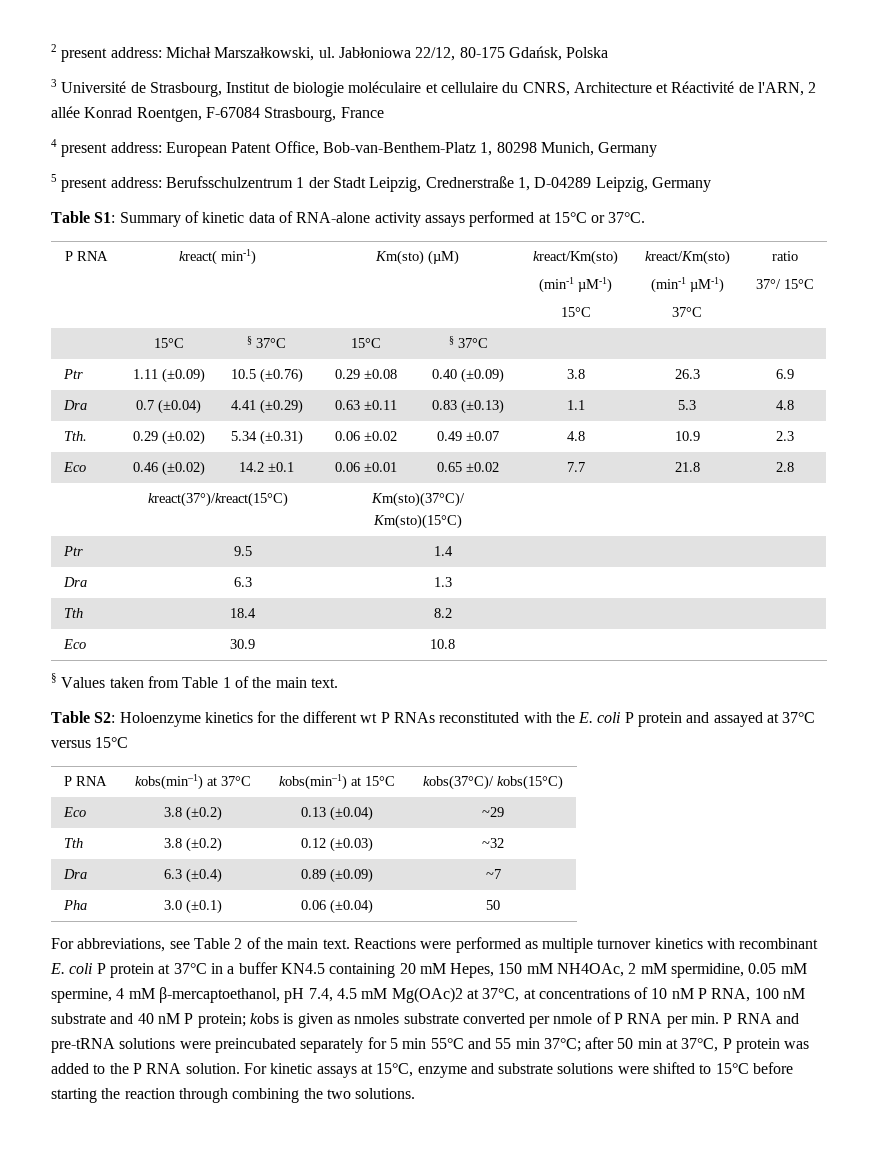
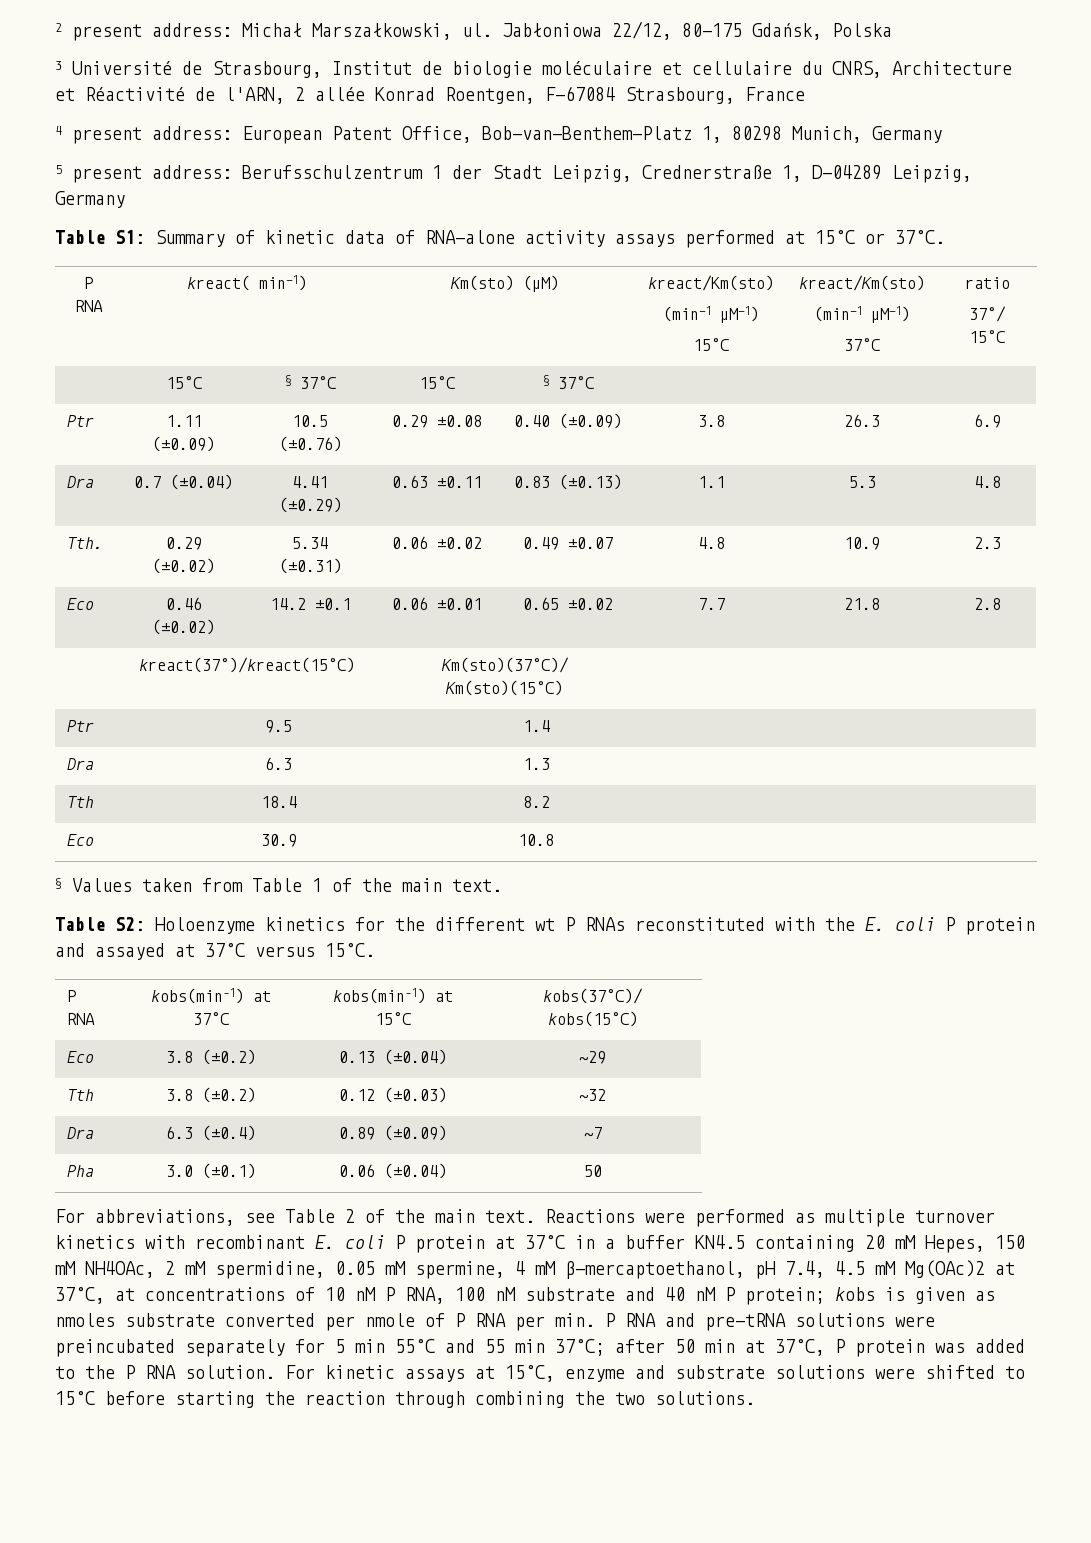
- Table S2: Holoenzyme kinetics for the different wt P RNAs reconstituted with the E. coli P protein and assayed at 37°C versus 15°C
+ Table S2: Holoenzyme kinetics for the different wt P RNAs reconstituted with the E. coli P protein and assayed at 37°C versus 15°C.

